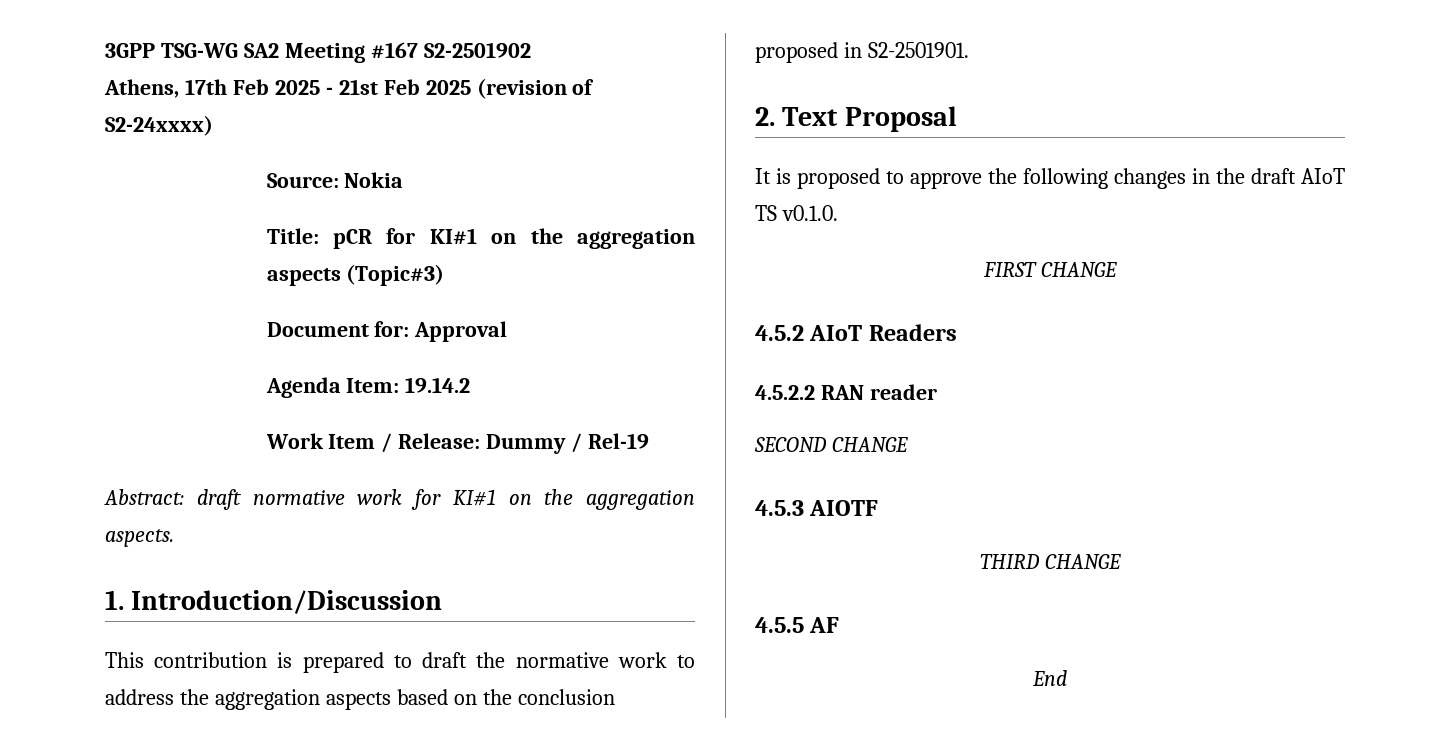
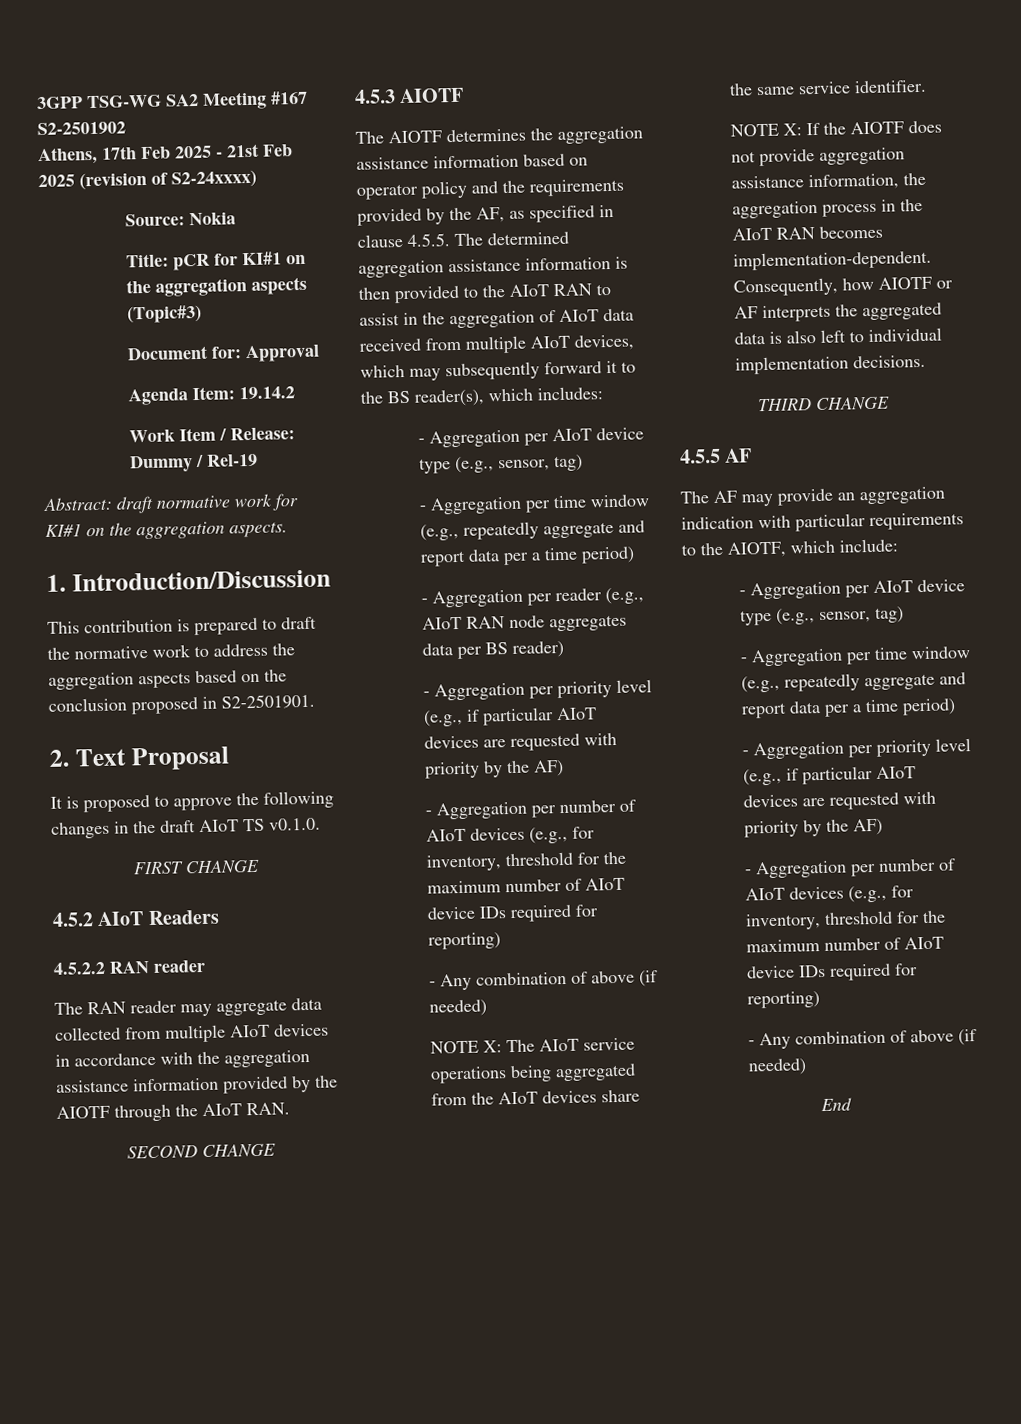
+ The RAN reader may aggregate data collected from multiple AIoT devices in accordance with the aggregation assistance information provided by the AIOTF through the AIoT RAN.
  SECOND CHANGE
  4.5.3 AIOTF
+ The AIOTF determines the aggregation assistance information based on operator policy and the requirements provided by the AF, as specified in clause 4.5.5. The determined aggregation assistance information is then provided to the AIoT RAN to assist in the aggregation of AIoT data received from multiple AIoT devices, which may subsequently forward it to the BS reader(s), which includes:
+ - Aggregation per AIoT device type (e.g., sensor, tag)
+ - Aggregation per time window (e.g., repeatedly aggregate and report data per a time period)
+ - Aggregation per reader (e.g., AIoT RAN node aggregates data per BS reader)
+ - Aggregation per priority level (e.g., if particular AIoT devices are requested with priority by the AF)
+ - Aggregation per number of AIoT devices (e.g., for inventory, threshold for the maximum number of AIoT device IDs required for reporting)
+ - Any combination of above (if needed)
+ NOTE X: The AIoT service operations being aggregated from the AIoT devices share the same service identifier.
+ NOTE X: If the AIOTF does not provide aggregation assistance information, the aggregation process in the AIoT RAN becomes implementation-dependent. Consequently, how AIOTF or AF interprets the aggregated data is also left to individual implementation decisions.
  THIRD CHANGE
  4.5.5 AF
+ The AF may provide an aggregation indication with particular requirements to the AIOTF, which include:
+ - Aggregation per AIoT device type (e.g., sensor, tag)
+ - Aggregation per time window (e.g., repeatedly aggregate and report data per a time period)
+ - Aggregation per priority level (e.g., if particular AIoT devices are requested with priority by the AF)
+ - Aggregation per number of AIoT devices (e.g., for inventory, threshold for the maximum number of AIoT device IDs required for reporting)
+ - Any combination of above (if needed)

